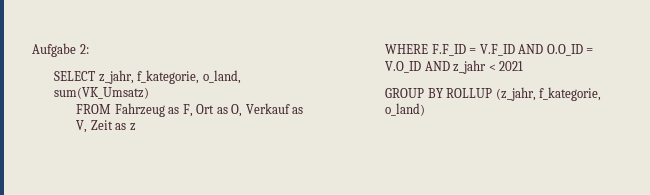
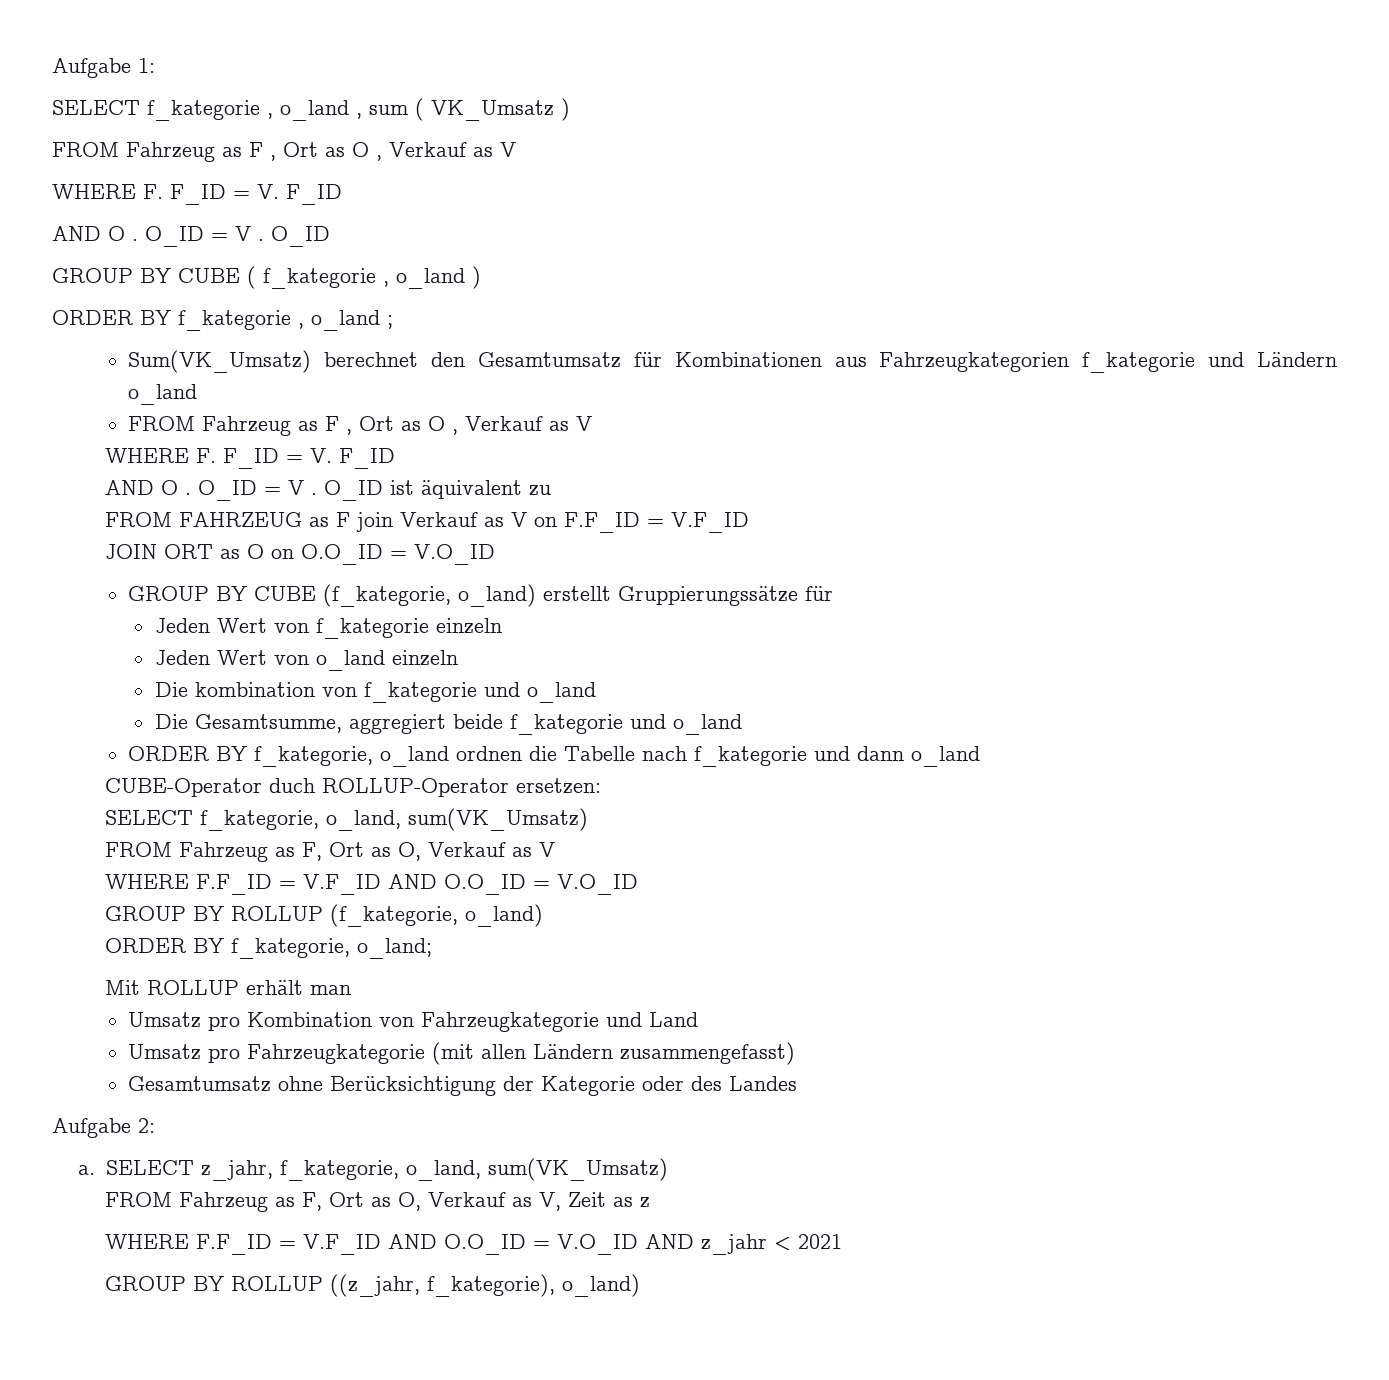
+ Aufgabe 1:
+ SELECT f_kategorie , o_land , sum ( VK_Umsatz )
+ FROM Fahrzeug as F , Ort as O , Verkauf as V
+ WHERE F. F_ID = V. F_ID
+ AND O . O_ID = V . O_ID
+ GROUP BY CUBE ( f_kategorie , o_land )
+ ORDER BY f_kategorie , o_land ;
+ Sum(VK_Umsatz) berechnet den Gesamtumsatz für Kombinationen aus Fahrzeugkategorien f_kategorie und Ländern o_land
+ FROM Fahrzeug as F , Ort as O , Verkauf as V
+ WHERE F. F_ID = V. F_ID
+ AND O . O_ID = V . O_ID ist äquivalent zu
+ FROM FAHRZEUG as F join Verkauf as V on F.F_ID = V.F_ID
+ JOIN ORT as O on O.O_ID = V.O_ID
+ GROUP BY CUBE (f_kategorie, o_land) erstellt Gruppierungssätze für
+ Jeden Wert von f_kategorie einzeln
+ Jeden Wert von o_land einzeln
+ Die kombination von f_kategorie und o_land
+ Die Gesamtsumme, aggregiert beide f_kategorie und o_land
+ ORDER BY f_kategorie, o_land ordnen die Tabelle nach f_kategorie und dann o_land
+ CUBE-Operator duch ROLLUP-Operator ersetzen:
+ SELECT f_kategorie, o_land, sum(VK_Umsatz)
+ FROM Fahrzeug as F, Ort as O, Verkauf as V
+ WHERE F.F_ID = V.F_ID AND O.O_ID = V.O_ID
+ GROUP BY ROLLUP (f_kategorie, o_land)
+ ORDER BY f_kategorie, o_land;
+ Mit ROLLUP erhält man
+ Umsatz pro Kombination von Fahrzeugkategorie und Land
+ Umsatz pro Fahrzeugkategorie (mit allen Ländern zusammengefasst)
+ Gesamtumsatz ohne Berücksichtigung der Kategorie oder des Landes
+ a.
- GROUP BY ROLLUP (z_jahr, f_kategorie, o_land)
+ GROUP BY ROLLUP ((z_jahr, f_kategorie), o_land)

